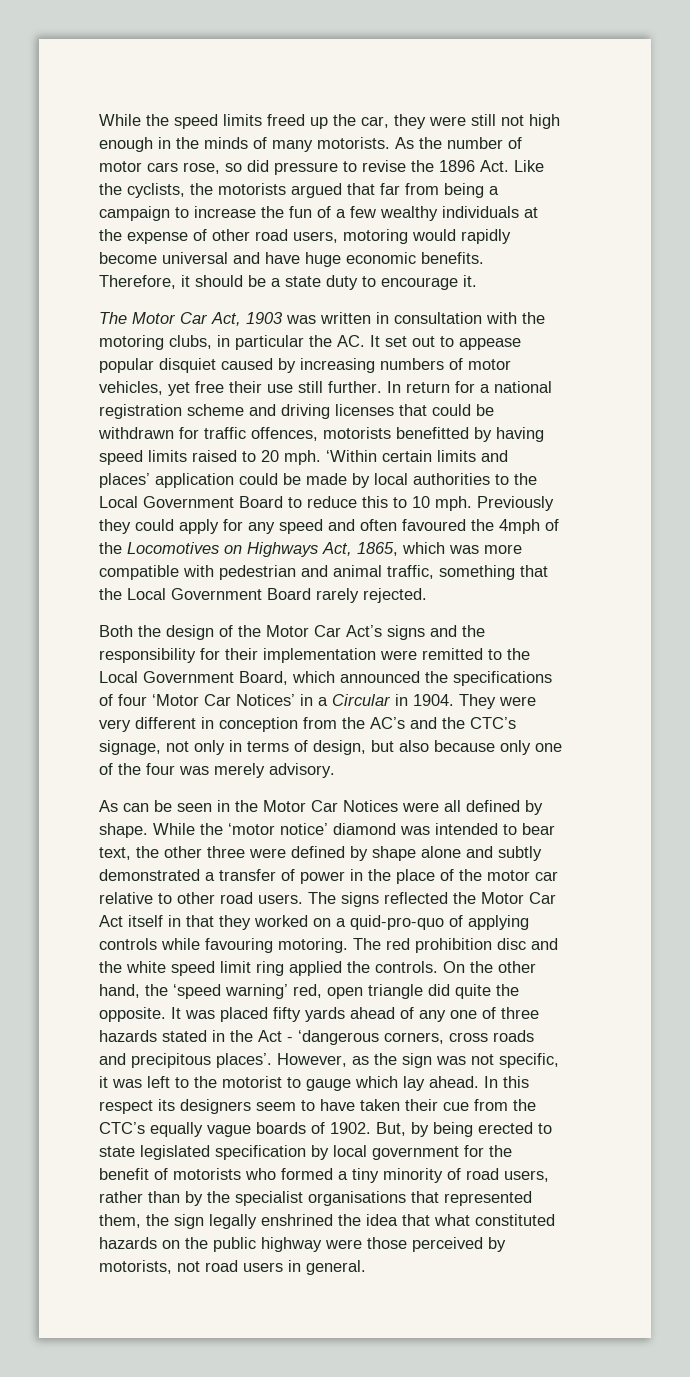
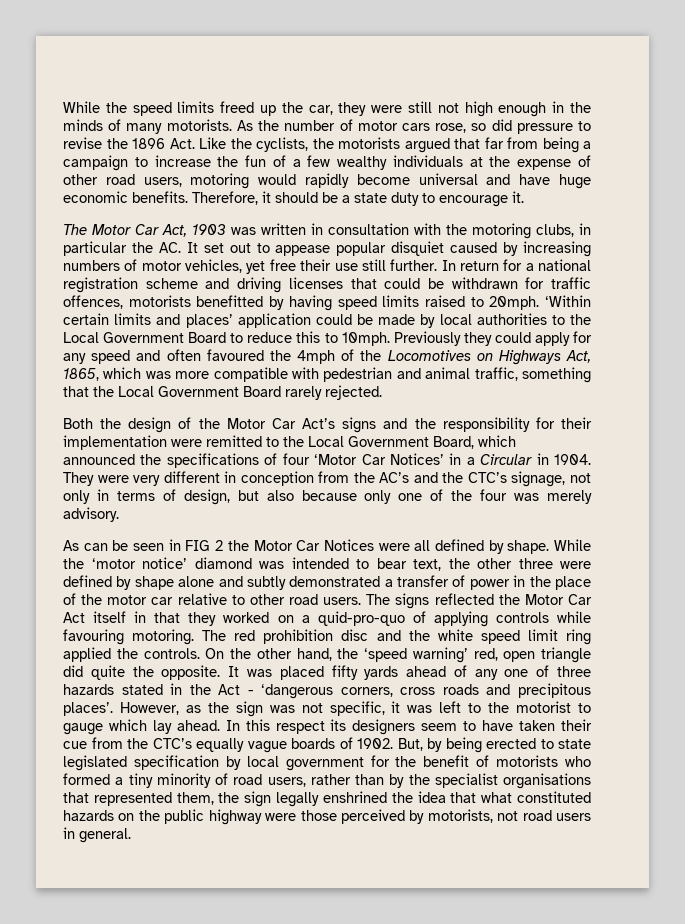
- In return for a national registration scheme and driving licenses that could be withdrawn for traffic offences, motorists benefitted by having speed limits raised to 20 mph.
+ In return for a national registration scheme and driving licenses that could be withdrawn for traffic offences, motorists benefitted by having speed limits raised to 20mph.
- ‘Within certain limits and places’ application could be made by local authorities to the Local Government Board to reduce this to 10 mph.
+ ‘Within certain limits and places’ application could be made by local authorities to the Local Government Board to reduce this to 10mph.
- As can be seen in the Motor Car Notices were all defined by shape.
+ As can be seen in FIG 2 the Motor Car Notices were all defined by shape.

